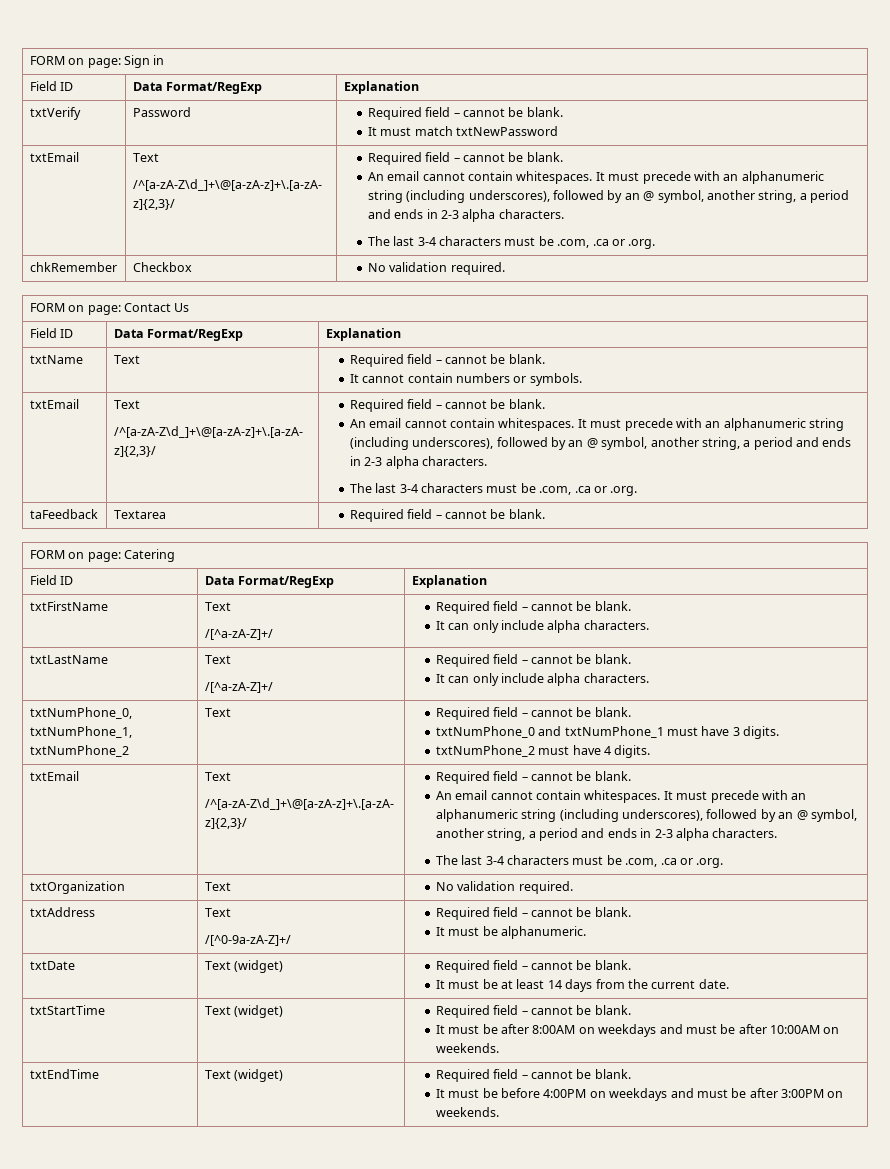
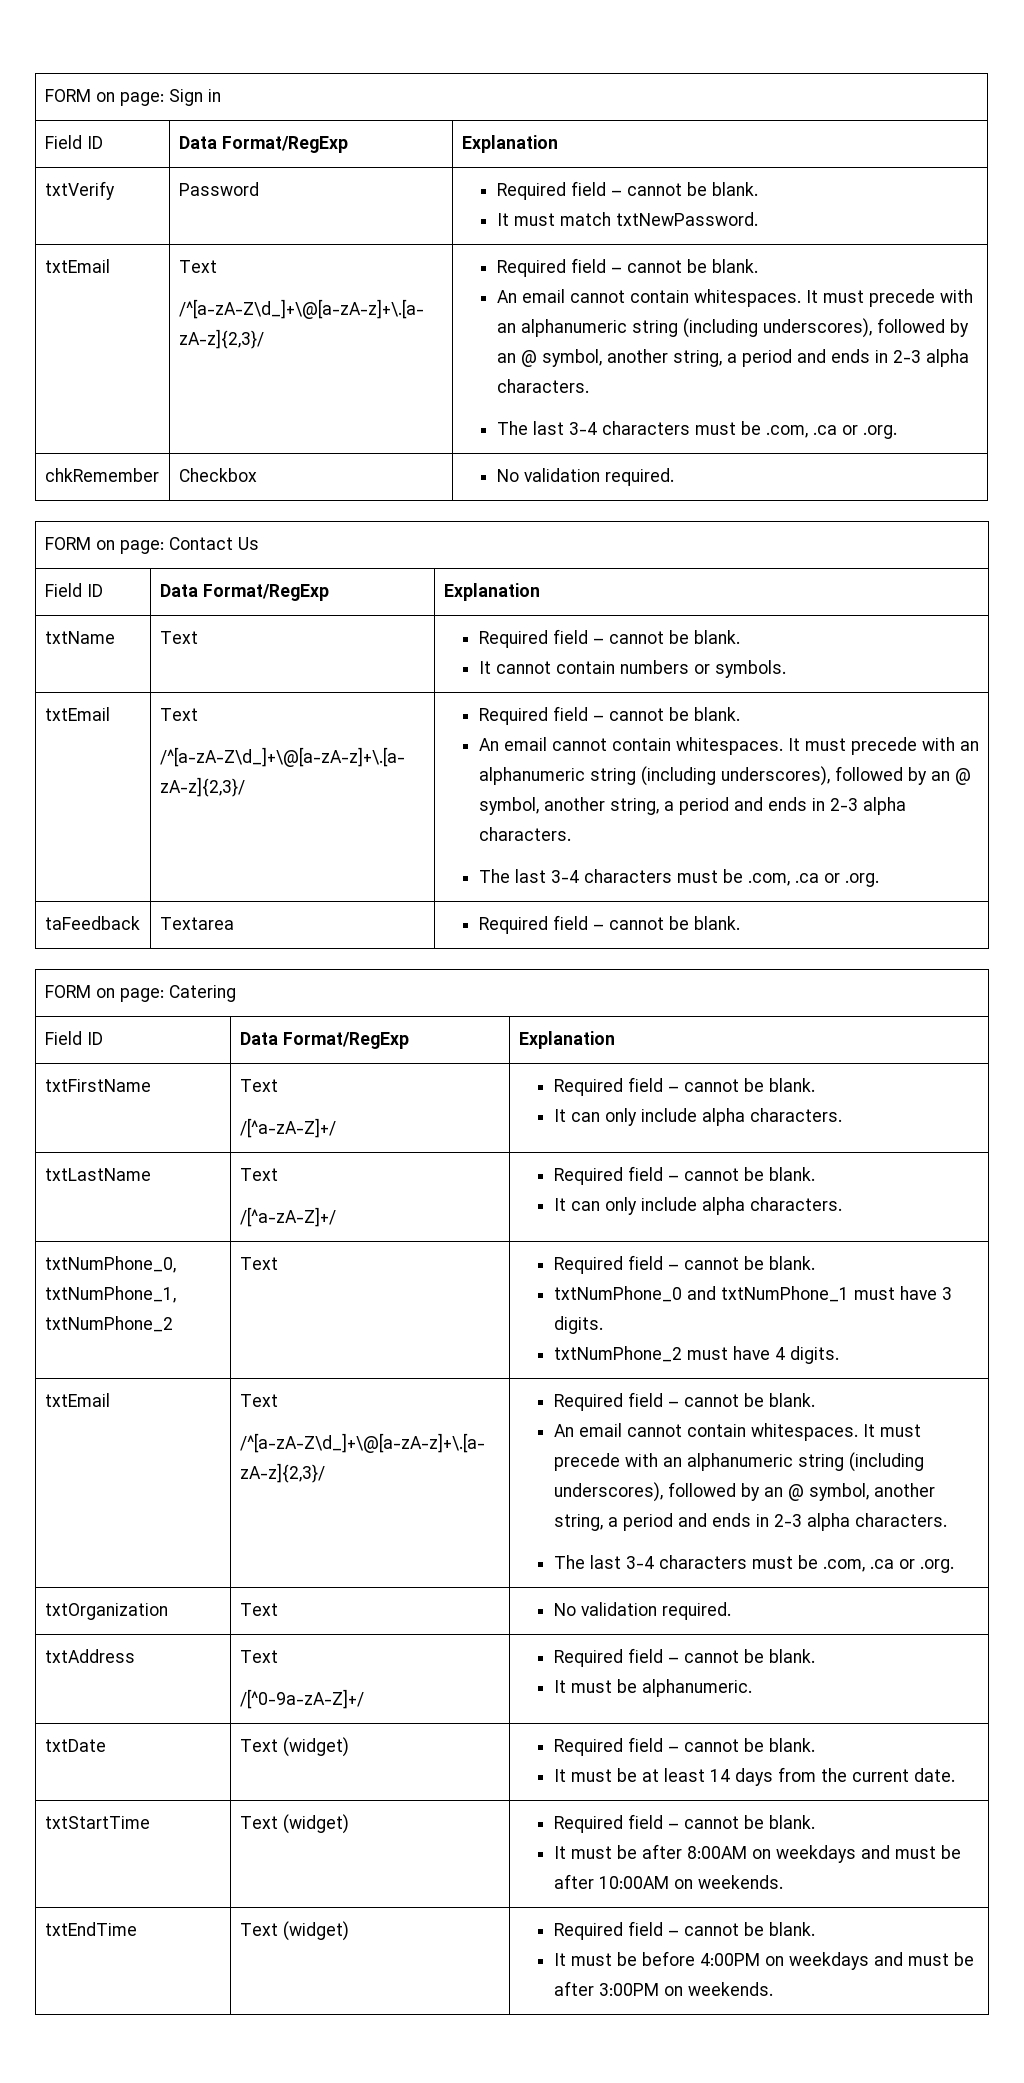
  txtVerify | Password | Required field – cannot be blank.
- It must match txtNewPassword
+ It must match txtNewPassword.

